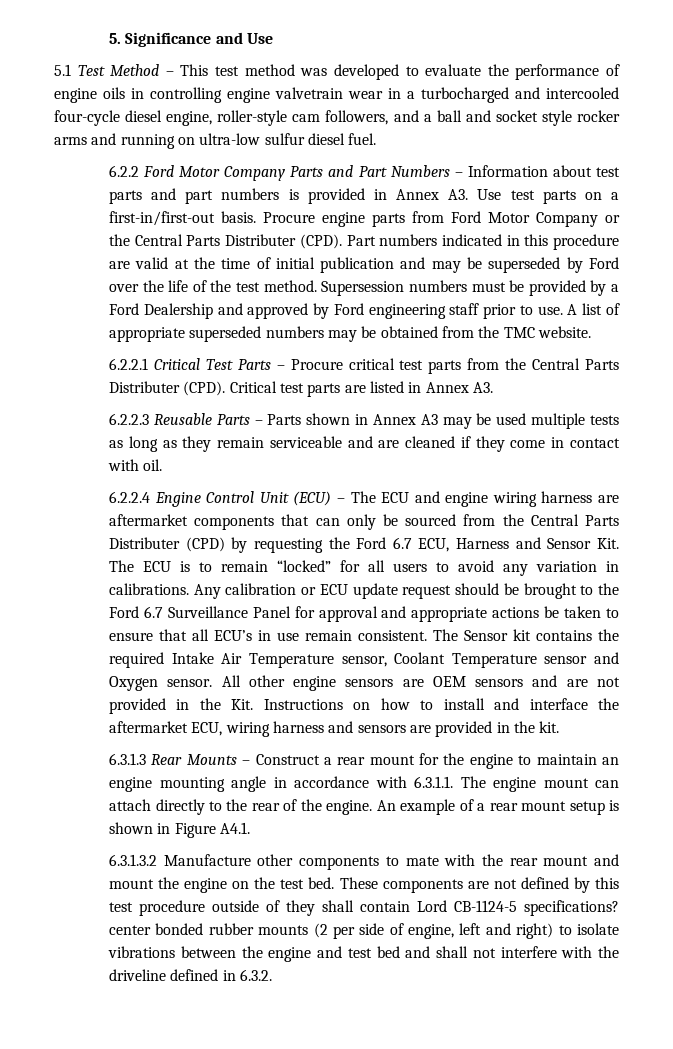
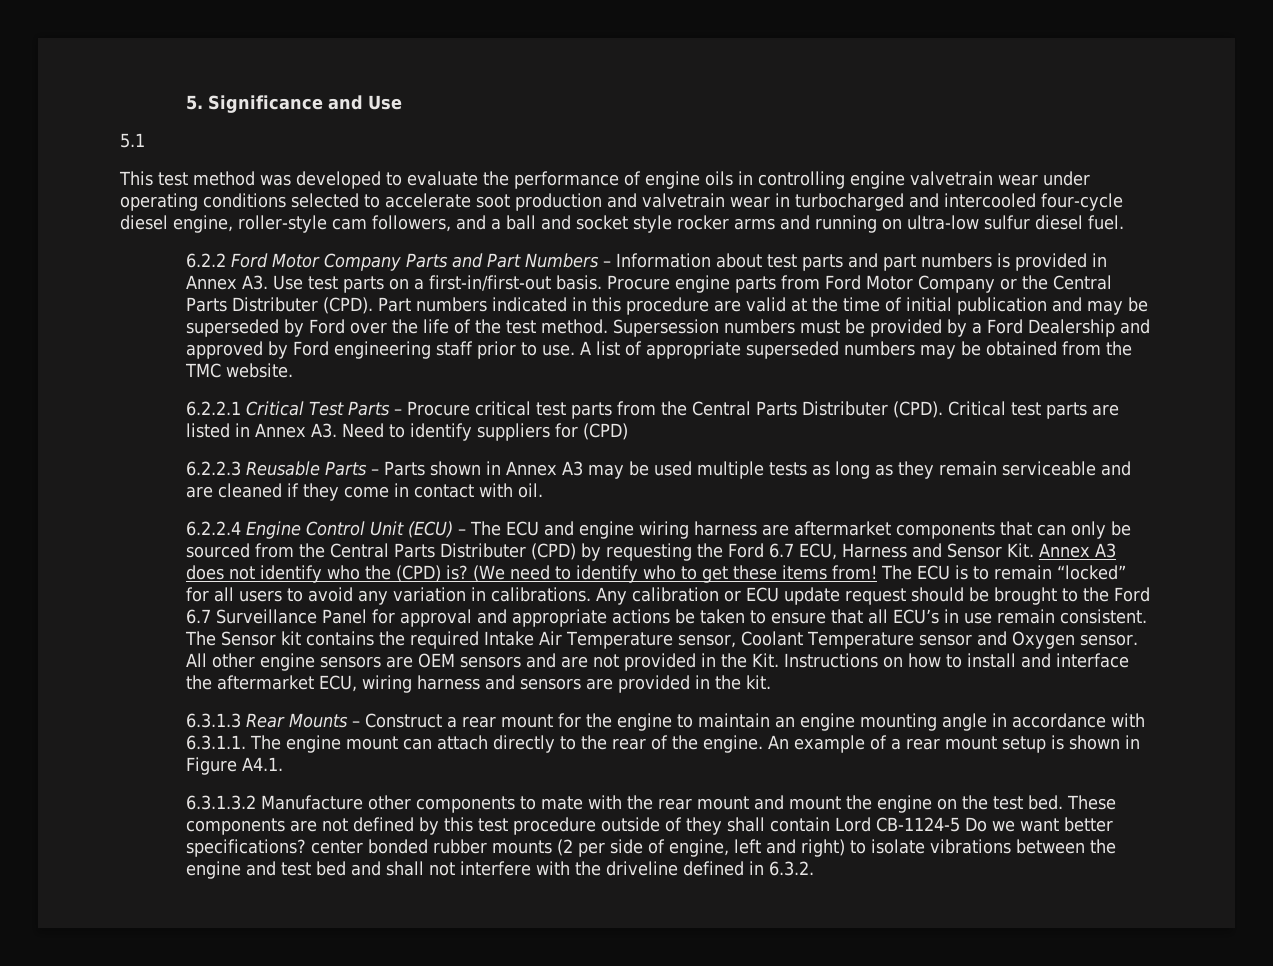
- 5.1 Test Method – This test method was developed to evaluate the performance of engine oils in controlling engine valvetrain wear in a turbocharged and intercooled four-cycle diesel engine, roller-style cam followers, and a ball and socket style rocker arms and running on ultra-low sulfur diesel fuel.
+ 5.1
+ This test method was developed to evaluate the performance of engine oils in controlling engine valvetrain wear under operating conditions selected to accelerate soot production and valvetrain wear in turbocharged and intercooled four-cycle diesel engine, roller-style cam followers, and a ball and socket style rocker arms and running on ultra-low sulfur diesel fuel.
- Critical test parts are listed in Annex A3.
+ Critical test parts are listed in Annex A3. Need to identify suppliers for (CPD)
- 6.2.2.4 Engine Control Unit (ECU) – The ECU and engine wiring harness are aftermarket components that can only be sourced from the Central Parts Distributer (CPD) by requesting the Ford 6.7 ECU, Harness and Sensor Kit. The ECU is to remain “locked” for all users to avoid any variation in calibrations.
+ 6.2.2.4 Engine Control Unit (ECU) – The ECU and engine wiring harness are aftermarket components that can only be sourced from the Central Parts Distributer (CPD) by requesting the Ford 6.7 ECU, Harness and Sensor Kit. Annex A3 does not identify who the (CPD) is? (We need to identify who to get these items from! The ECU is to remain “locked” for all users to avoid any variation in calibrations.
- These components are not defined by this test procedure outside of they shall contain Lord CB-1124-5 specifications? center bonded rubber mounts (2 per side of engine, left and right) to isolate vibrations between the engine and test bed and shall not interfere with the driveline defined in 6.3.2.
+ These components are not defined by this test procedure outside of they shall contain Lord CB-1124-5 Do we want better specifications? center bonded rubber mounts (2 per side of engine, left and right) to isolate vibrations between the engine and test bed and shall not interfere with the driveline defined in 6.3.2.

